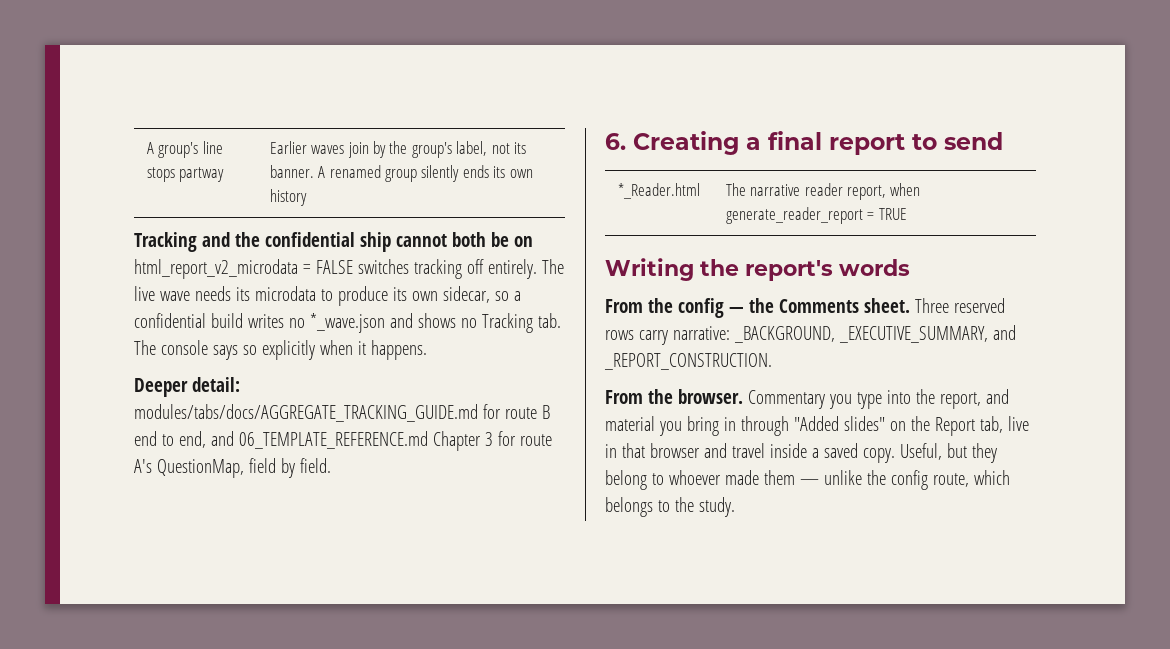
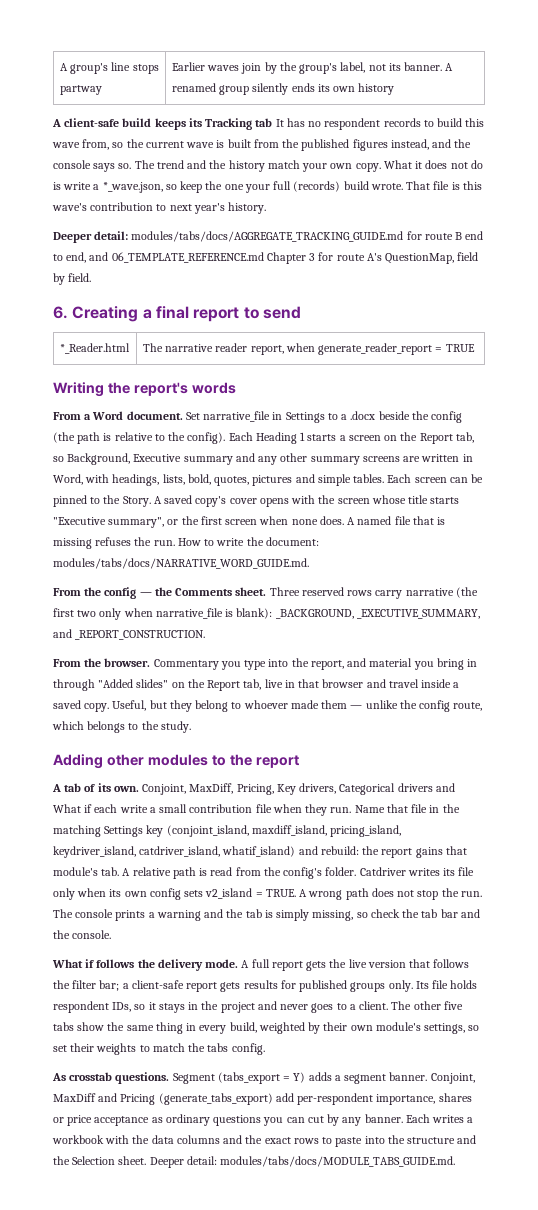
- Tracking and the confidential ship cannot both be on html_report_v2_microdata = FALSE switches tracking off entirely. The live wave needs its microdata to produce its own sidecar, so a confidential build writes no *_wave.json and shows no Tracking tab. The console says so explicitly when it happens.
+ A client-safe build keeps its Tracking tab It has no respondent records to build this wave from, so the current wave is built from the published figures instead, and the console says so. The trend and the history match your own copy. What it does not do is write a *_wave.json, so keep the one your full (records) build wrote. That file is this wave's contribution to next year's history.
+ From a Word document. Set narrative_file in Settings to a .docx beside the config (the path is relative to the config). Each Heading 1 starts a screen on the Report tab, so Background, Executive summary and any other summary screens are written in Word, with headings, lists, bold, quotes, pictures and simple tables. Each screen can be pinned to the Story. A saved copy's cover opens with the screen whose title starts "Executive summary", or the first screen when none does. A named file that is missing refuses the run. How to write the document: modules/tabs/docs/NARRATIVE_WORD_GUIDE.md.
- Three reserved rows carry narrative: _BACKGROUND, _EXECUTIVE_SUMMARY, and _REPORT_CONSTRUCTION.
+ Three reserved rows carry narrative (the first two only when narrative_file is blank): _BACKGROUND, _EXECUTIVE_SUMMARY, and _REPORT_CONSTRUCTION.
+ Adding other modules to the report
+ A tab of its own. Conjoint, MaxDiff, Pricing, Key drivers, Categorical drivers and What if each write a small contribution file when they run. Name that file in the matching Settings key (conjoint_island, maxdiff_island, pricing_island, keydriver_island, catdriver_island, whatif_island) and rebuild: the report gains that module's tab. A relative path is read from the config's folder. Catdriver writes its file only when its own config sets v2_island = TRUE. A wrong path does not stop the run. The console prints a warning and the tab is simply missing, so check the tab bar and the console.
+ What if follows the delivery mode. A full report gets the live version that follows the filter bar; a client-safe report gets results for published groups only. Its file holds respondent IDs, so it stays in the project and never goes to a client. The other five tabs show the same thing in every build, weighted by their own module's settings, so set their weights to match the tabs config.
+ As crosstab questions. Segment (tabs_export = Y) adds a segment banner. Conjoint, MaxDiff and Pricing (generate_tabs_export) add per-respondent importance, shares or price acceptance as ordinary questions you can cut by any banner. Each writes a workbook with the data columns and the exact rows to paste into the structure and the Selection sheet. Deeper detail: modules/tabs/docs/MODULE_TABS_GUIDE.md.

